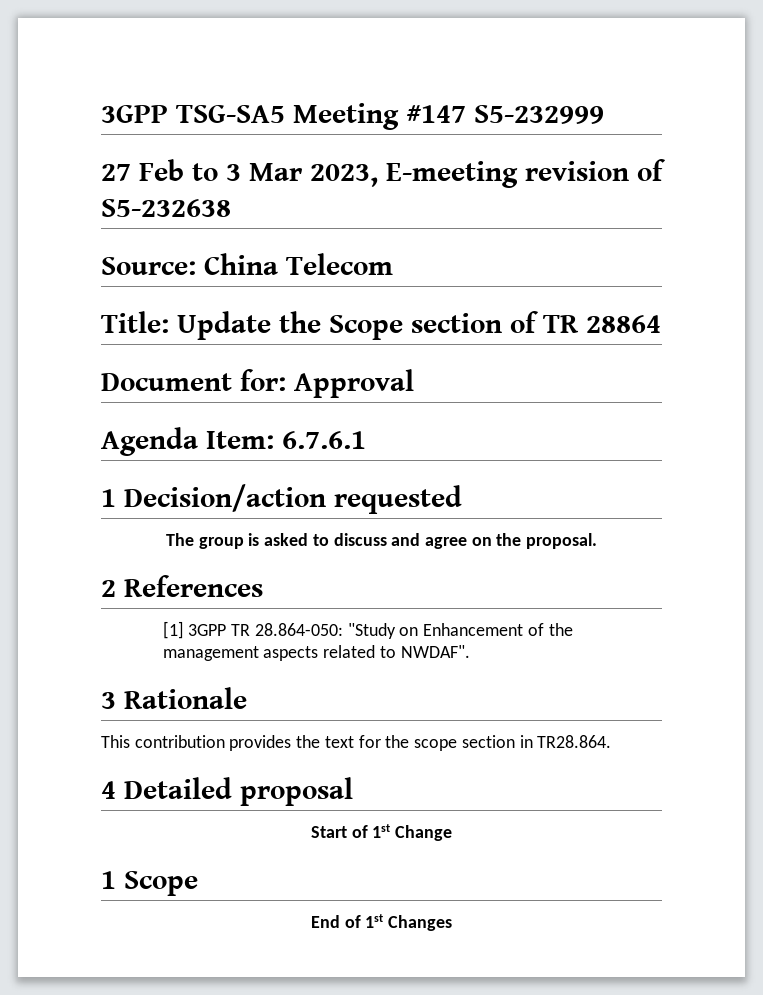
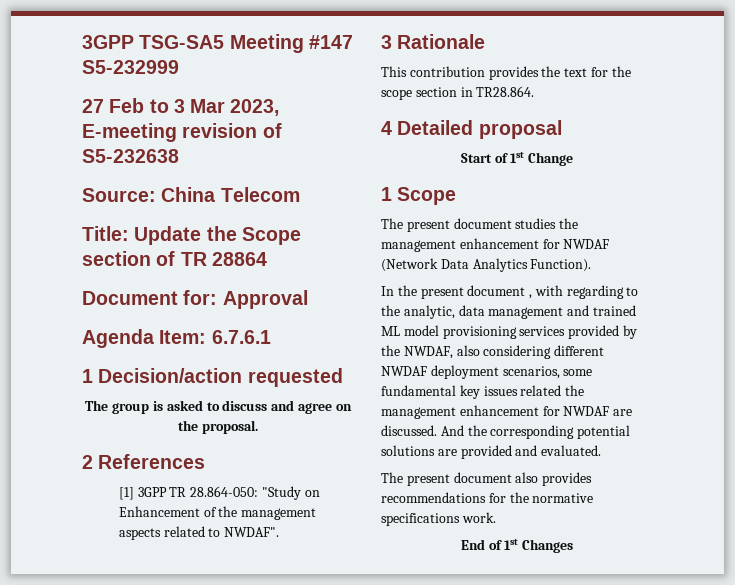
+ The present document studies the management enhancement for NWDAF (Network Data Analytics Function).
+ In the present document , with regarding to the analytic, data management and trained ML model provisioning services provided by the NWDAF, also considering different NWDAF deployment scenarios, some fundamental key issues related the management enhancement for NWDAF are discussed. And the corresponding potential solutions are provided and evaluated.
+ The present document also provides recommendations for the normative specifications work.

